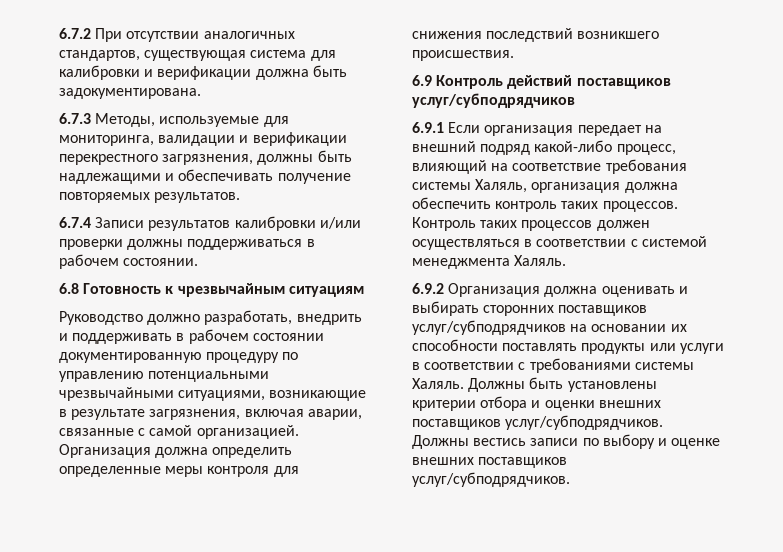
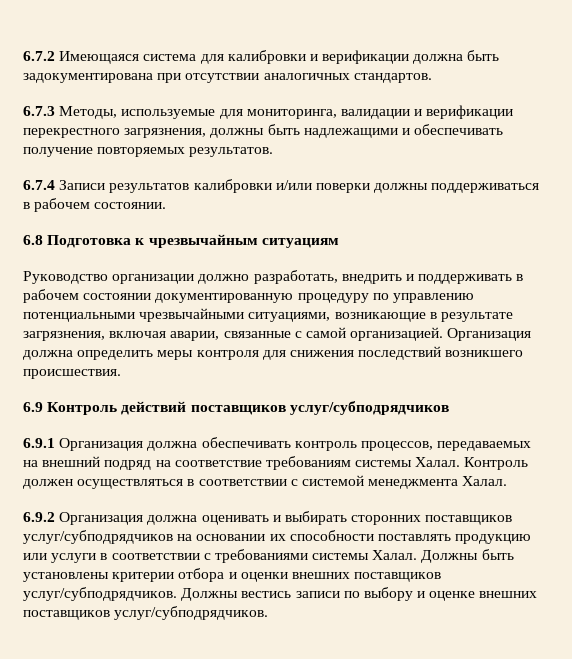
- 6.7.2 При отсутствии аналогичных стандартов, существующая система для калибровки и верификации должна быть задокументирована.
+ 6.7.2 Имеющаяся система для калибровки и верификации должна быть задокументирована при отсутствии аналогичных стандартов.
- 6.7.4 Записи результатов калибровки и/или проверки должны поддерживаться в рабочем состоянии.
+ 6.7.4 Записи результатов калибровки и/или поверки должны поддерживаться в рабочем состоянии.
- 6.8 Готовность к чрезвычайным ситуациям
+ 6.8 Подготовка к чрезвычайным ситуациям
- Руководство должно разработать, внедрить и поддерживать в рабочем состоянии документированную процедуру по управлению потенциальными чрезвычайными ситуациями, возникающие в результате загрязнения, включая аварии, связанные с самой организацией.
+ Руководство организации должно разработать, внедрить и поддерживать в рабочем состоянии документированную процедуру по управлению потенциальными чрезвычайными ситуациями, возникающие в результате загрязнения, включая аварии, связанные с самой организацией.
- Организация должна определить определенные меры контроля для снижения последствий возникшего происшествия.
+ Организация должна определить меры контроля для снижения последствий возникшего происшествия.
- 6.9.1 Если организация передает на внешний подряд какой-либо процесс, влияющий на соответствие требования системы Халяль, организация должна обеспечить контроль таких процессов. Контроль таких процессов должен осуществляться в соответствии с системой менеджмента Халяль.
+ 6.9.1 Организация должна обеспечивать контроль процессов, передаваемых на внешний подряд на соответствие требованиям системы Халал. Контроль должен осуществляться в соответствии с системой менеджмента Халал.
- 6.9.2 Организация должна оценивать и выбирать сторонних поставщиков услуг/субподрядчиков на основании их способности поставлять продукты или услуги в соответствии с требованиями системы Халяль.
+ 6.9.2 Организация должна оценивать и выбирать сторонних поставщиков услуг/субподрядчиков на основании их способности поставлять продукцию или услуги в соответствии с требованиями системы Халал.

